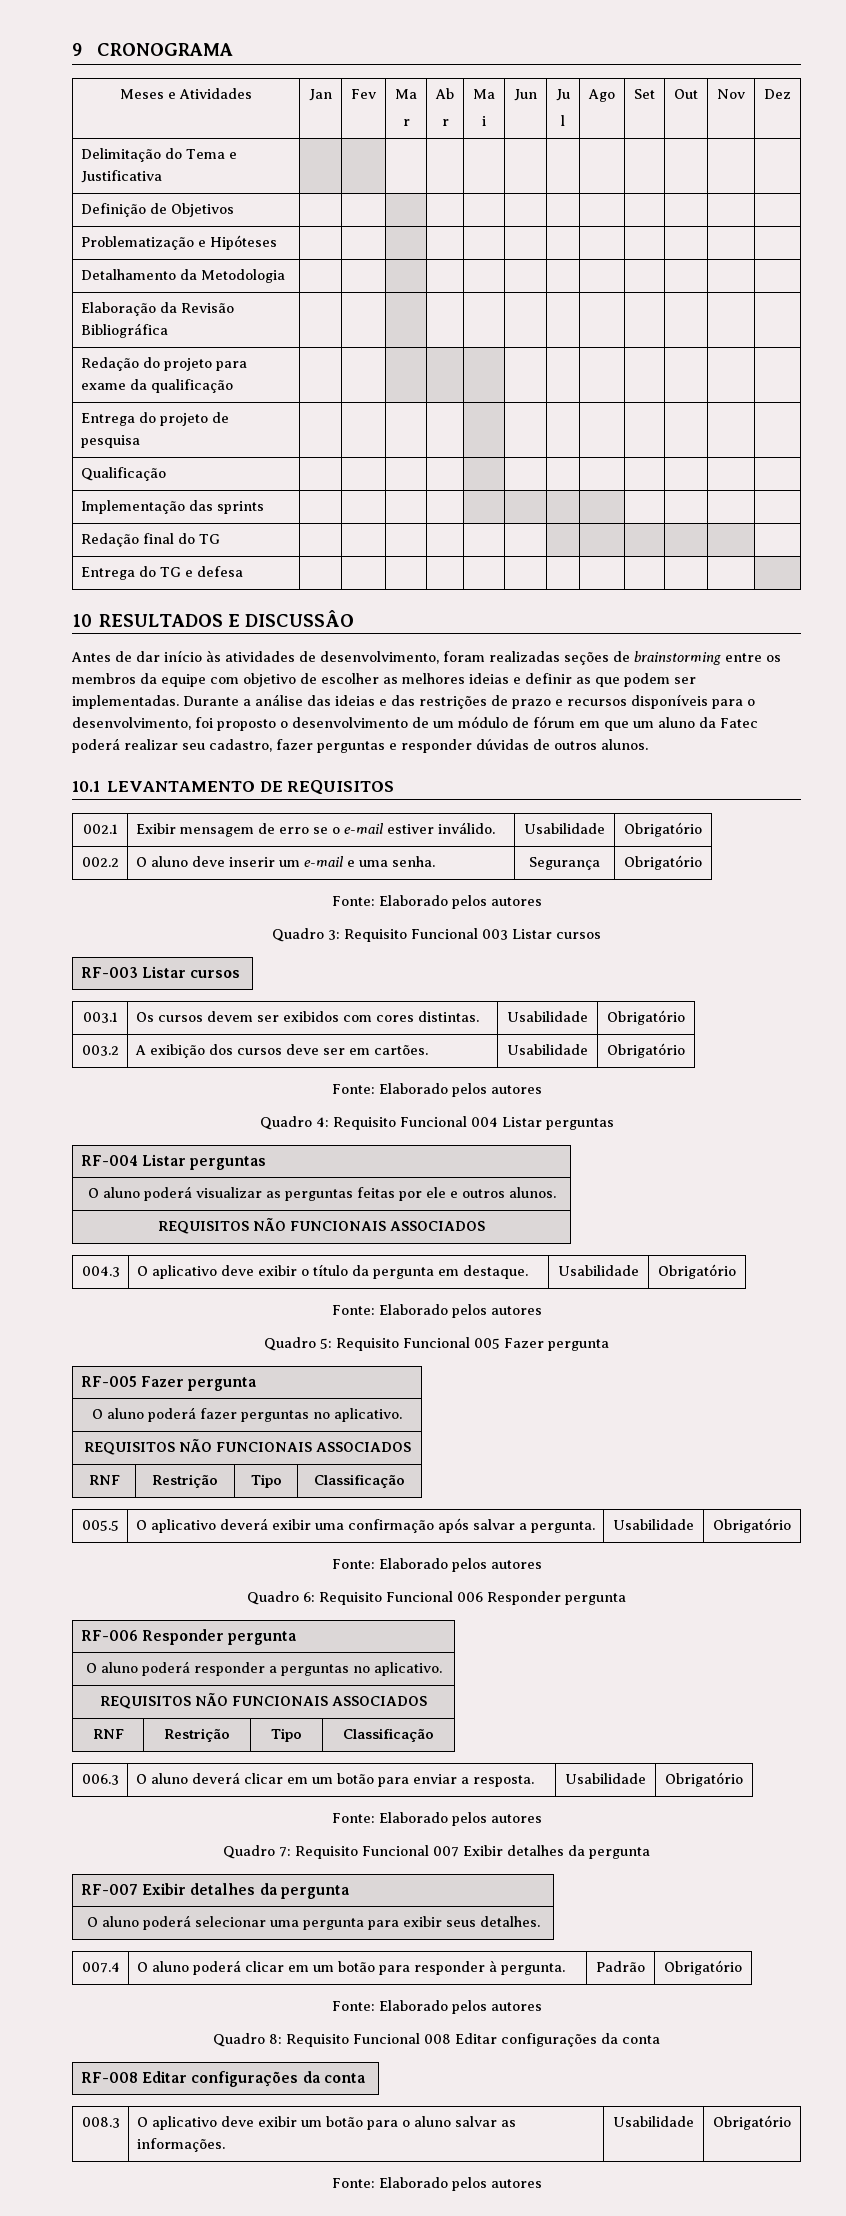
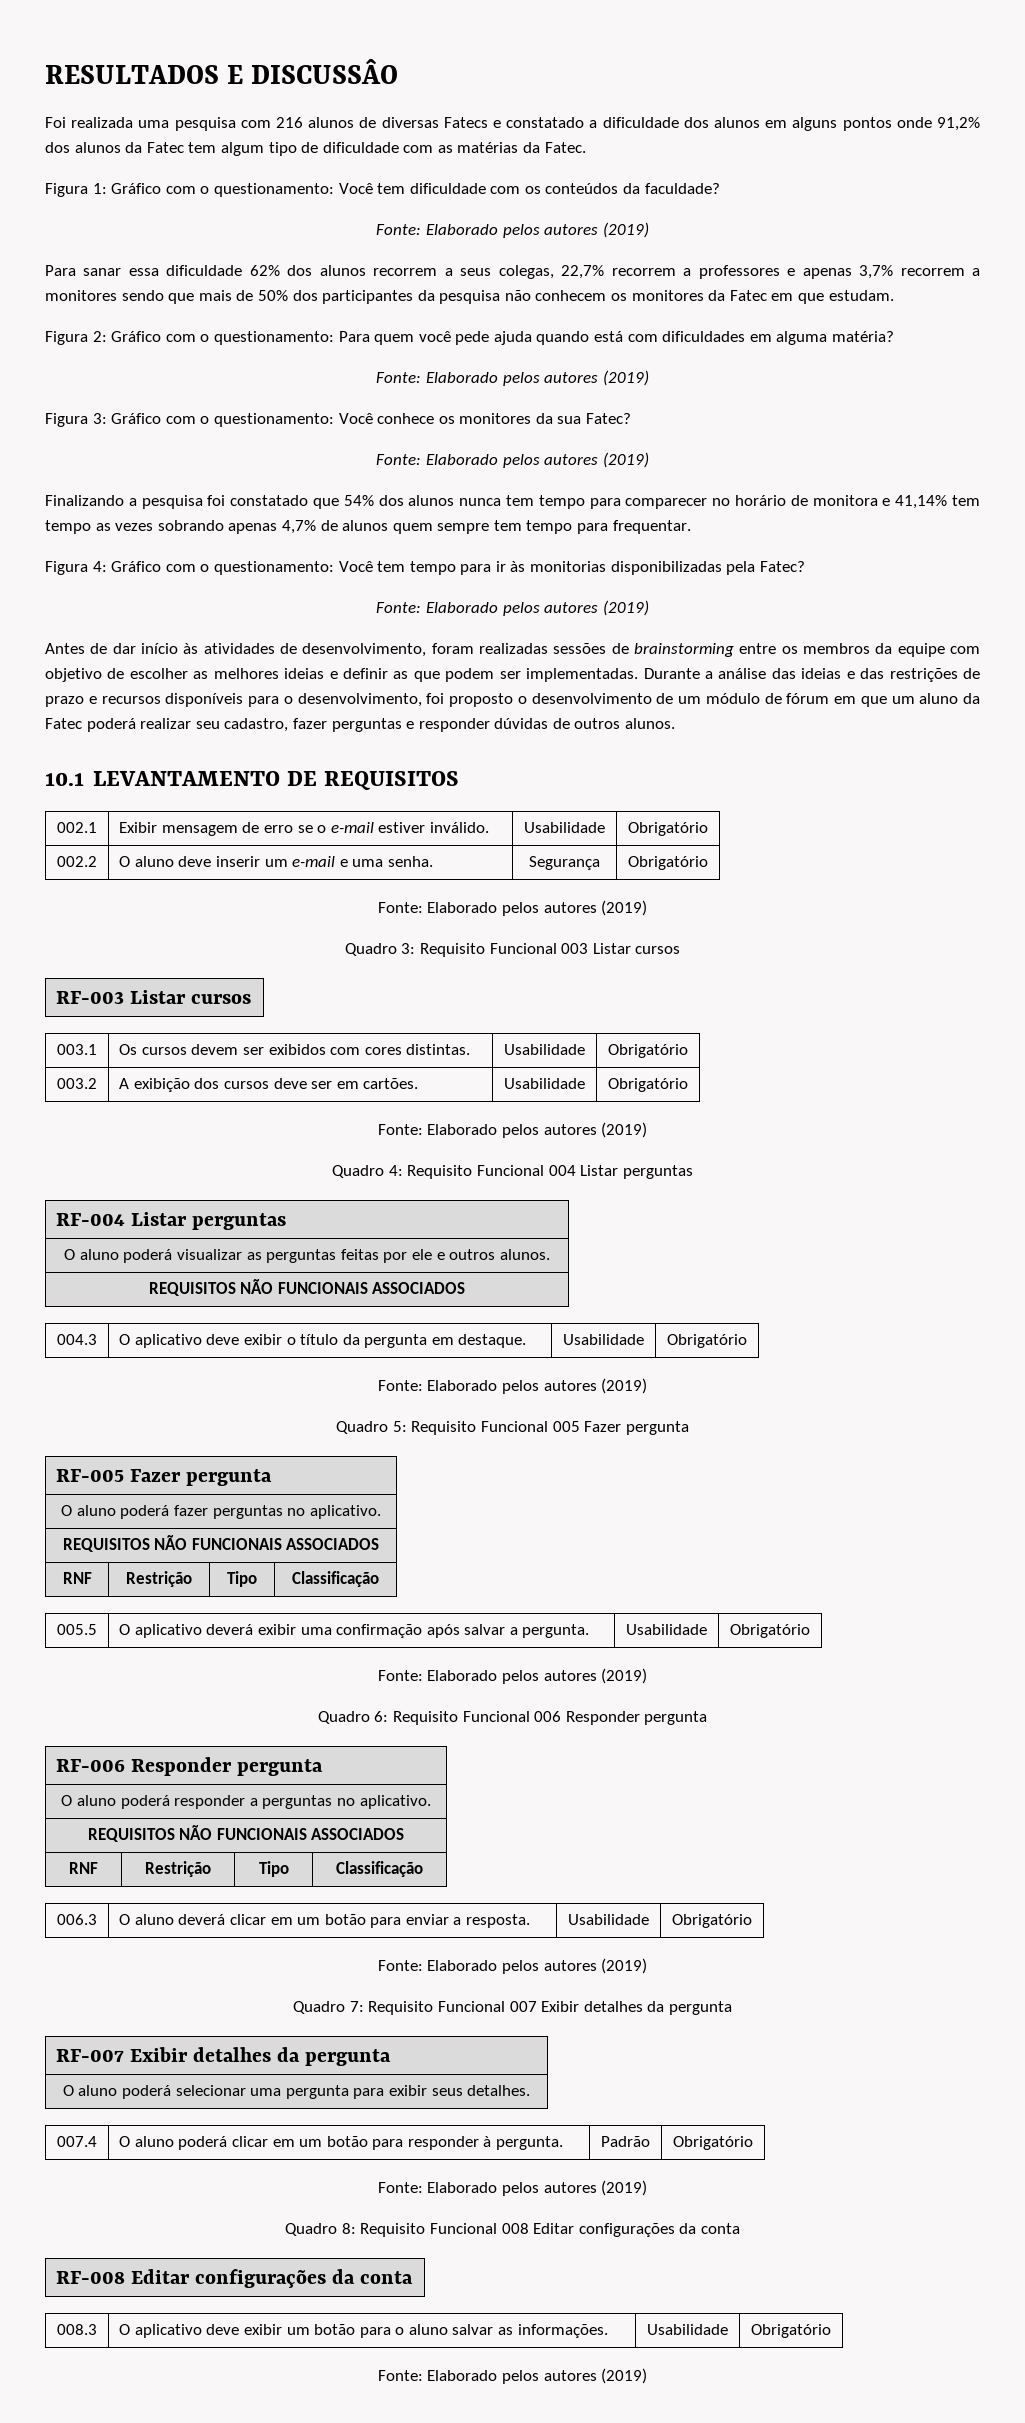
- 9 CRONOGRAMA
- Meses e Atividades | Jan | Fev | Ma
- r | Ab
- r | Ma
- i | Jun | Ju
- l | Ago | Set | Out | Nov | Dez
- Delimitação do Tema e Justificativa | | | | | | | | | | | |
- Definição de Objetivos | | | | | | | | | | | |
- Problematização e Hipóteses | | | | | | | | | | | |
- Detalhamento da Metodologia | | | | | | | | | | | |
- Elaboração da Revisão Bibliográfica | | | | | | | | | | | |
- Redação do projeto para exame da qualificação | | | | | | | | | | | |
- Entrega do projeto de pesquisa | | | | | | | | | | | |
- Qualificação | | | | | | | | | | | |
- Implementação das sprints | | | | | | | | | | | |
- Redação final do TG | | | | | | | | | | | |
- Entrega do TG e defesa | | | | | | | | | | | |
- 10 RESULTADOS E DISCUSSÂO
+ RESULTADOS E DISCUSSÂO
+ Foi realizada uma pesquisa com 216 alunos de diversas Fatecs e constatado a dificuldade dos alunos em alguns pontos onde 91,2% dos alunos da Fatec tem algum tipo de dificuldade com as matérias da Fatec.
+ Figura 1: Gráfico com o questionamento: Você tem dificuldade com os conteúdos da faculdade?
+ Fonte: Elaborado pelos autores (2019)
+ Para sanar essa dificuldade 62% dos alunos recorrem a seus colegas, 22,7% recorrem a professores e apenas 3,7% recorrem a monitores sendo que mais de 50% dos participantes da pesquisa não conhecem os monitores da Fatec em que estudam.
+ Figura 2: Gráfico com o questionamento: Para quem você pede ajuda quando está com dificuldades em alguma matéria?
+ Fonte: Elaborado pelos autores (2019)
+ Figura 3: Gráfico com o questionamento: Você conhece os monitores da sua Fatec?
+ Fonte: Elaborado pelos autores (2019)
+ Finalizando a pesquisa foi constatado que 54% dos alunos nunca tem tempo para comparecer no horário de monitora e 41,14% tem tempo as vezes sobrando apenas 4,7% de alunos quem sempre tem tempo para frequentar.
+ Figura 4: Gráfico com o questionamento: Você tem tempo para ir às monitorias disponibilizadas pela Fatec?
+ Fonte: Elaborado pelos autores (2019)
- Antes de dar início às atividades de desenvolvimento, foram realizadas seções de brainstorming entre os membros da equipe com objetivo de escolher as melhores ideias e definir as que podem ser implementadas.
+ Antes de dar início às atividades de desenvolvimento, foram realizadas sessões de brainstorming entre os membros da equipe com objetivo de escolher as melhores ideias e definir as que podem ser implementadas.
  002.2 | O aluno deve inserir um e-mail e uma senha. | Segurança | Obrigatório
- Fonte: Elaborado pelos autores
+ Fonte: Elaborado pelos autores (2019)
  003.2 | A exibição dos cursos deve ser em cartões. | Usabilidade | Obrigatório
- Fonte: Elaborado pelos autores
+ Fonte: Elaborado pelos autores (2019)
  004.3 | O aplicativo deve exibir o título da pergunta em destaque. | Usabilidade | Obrigatório
- Fonte: Elaborado pelos autores
+ Fonte: Elaborado pelos autores (2019)
  005.5 | O aplicativo deverá exibir uma confirmação após salvar a pergunta. | Usabilidade | Obrigatório
- Fonte: Elaborado pelos autores
+ Fonte: Elaborado pelos autores (2019)
  006.3 | O aluno deverá clicar em um botão para enviar a resposta. | Usabilidade | Obrigatório
- Fonte: Elaborado pelos autores
+ Fonte: Elaborado pelos autores (2019)
  007.4 | O aluno poderá clicar em um botão para responder à pergunta. | Padrão | Obrigatório
- Fonte: Elaborado pelos autores
+ Fonte: Elaborado pelos autores (2019)
  008.3 | O aplicativo deve exibir um botão para o aluno salvar as informações. | Usabilidade | Obrigatório
- Fonte: Elaborado pelos autores
+ Fonte: Elaborado pelos autores (2019)

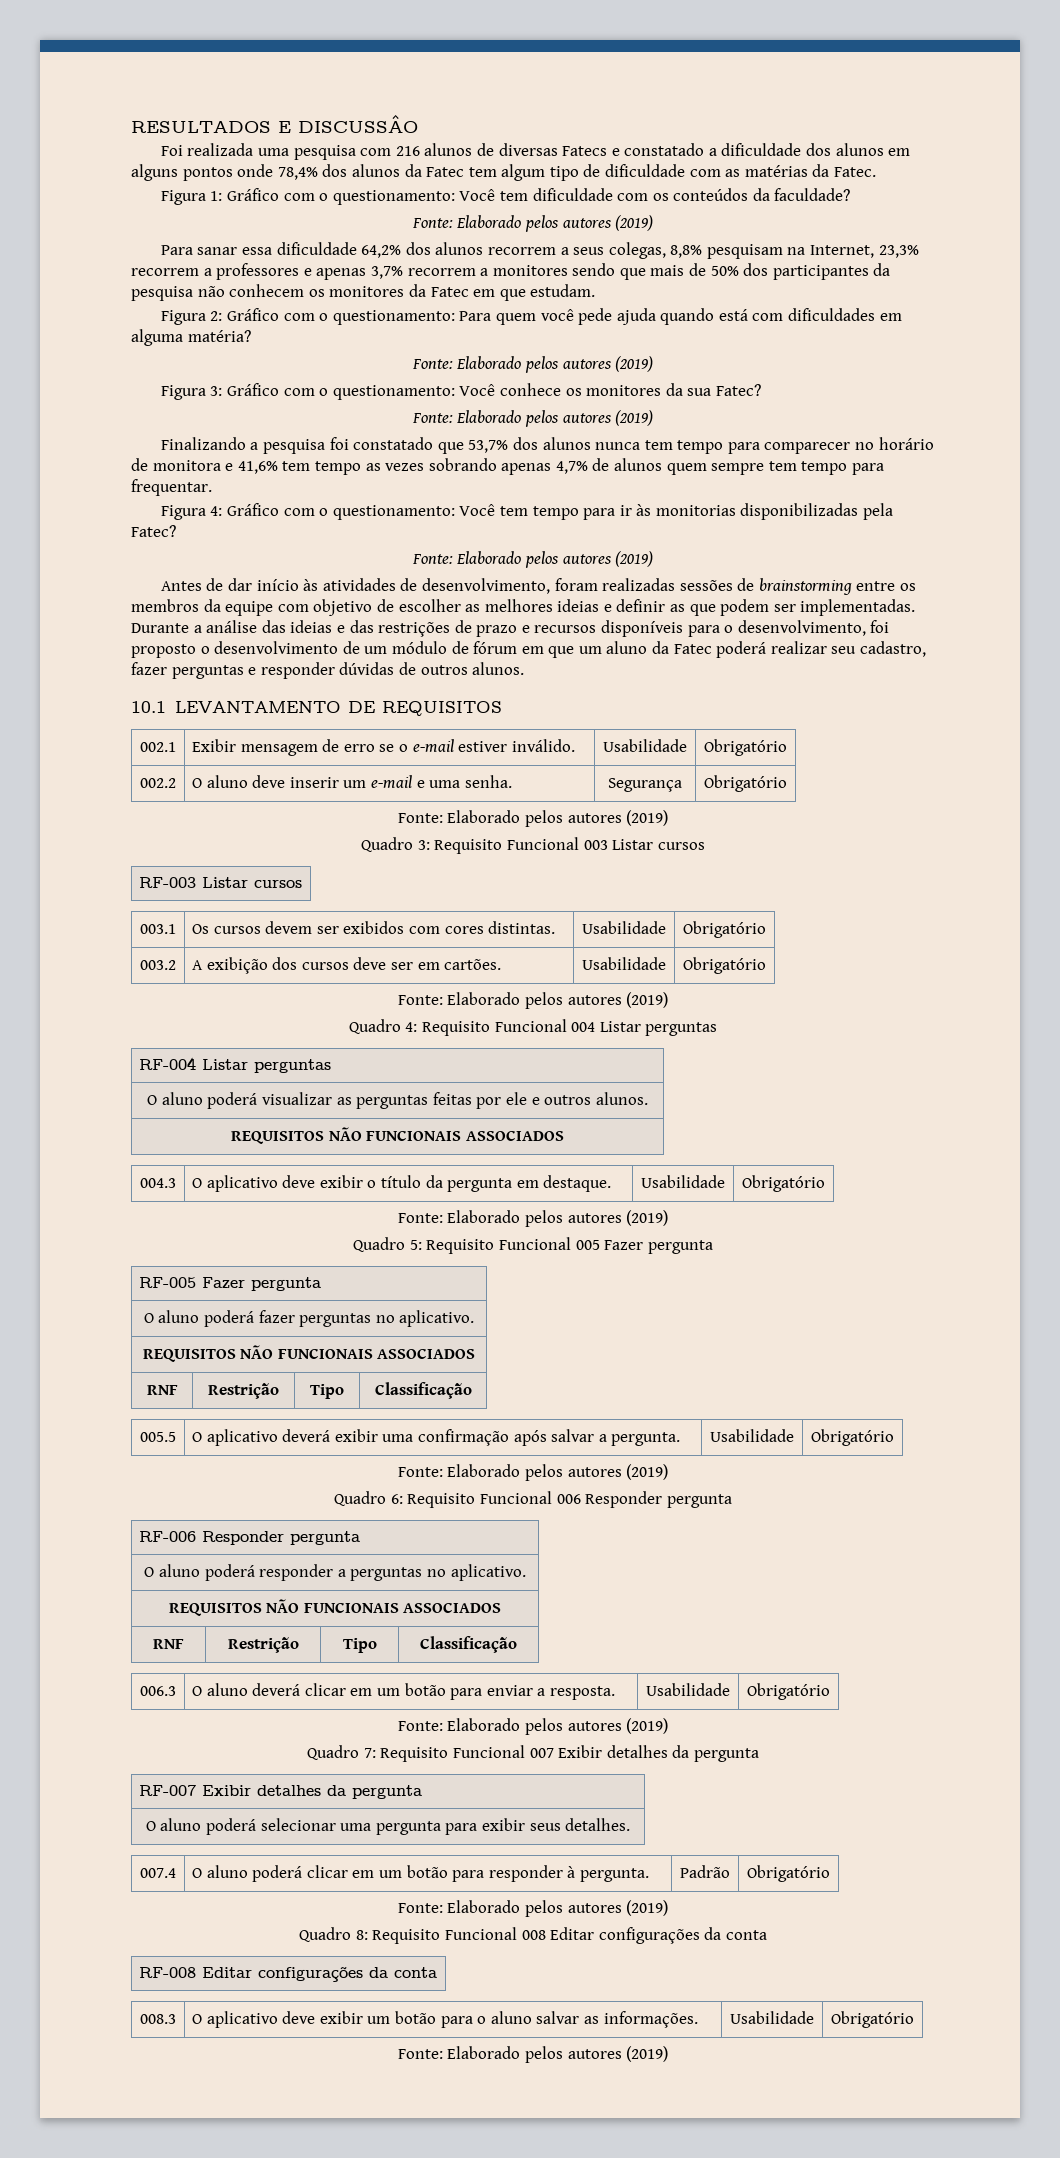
- Foi realizada uma pesquisa com 216 alunos de diversas Fatecs e constatado a dificuldade dos alunos em alguns pontos onde 91,2% dos alunos da Fatec tem algum tipo de dificuldade com as matérias da Fatec.
+ Foi realizada uma pesquisa com 216 alunos de diversas Fatecs e constatado a dificuldade dos alunos em alguns pontos onde 78,4% dos alunos da Fatec tem algum tipo de dificuldade com as matérias da Fatec.
- Para sanar essa dificuldade 62% dos alunos recorrem a seus colegas, 22,7% recorrem a professores e apenas 3,7% recorrem a monitores sendo que mais de 50% dos participantes da pesquisa não conhecem os monitores da Fatec em que estudam.
+ Para sanar essa dificuldade 64,2% dos alunos recorrem a seus colegas, 8,8% pesquisam na Internet, 23,3% recorrem a professores e apenas 3,7% recorrem a monitores sendo que mais de 50% dos participantes da pesquisa não conhecem os monitores da Fatec em que estudam.
- Finalizando a pesquisa foi constatado que 54% dos alunos nunca tem tempo para comparecer no horário de monitora e 41,14% tem tempo as vezes sobrando apenas 4,7% de alunos quem sempre tem tempo para frequentar.
+ Finalizando a pesquisa foi constatado que 53,7% dos alunos nunca tem tempo para comparecer no horário de monitora e 41,6% tem tempo as vezes sobrando apenas 4,7% de alunos quem sempre tem tempo para frequentar.

